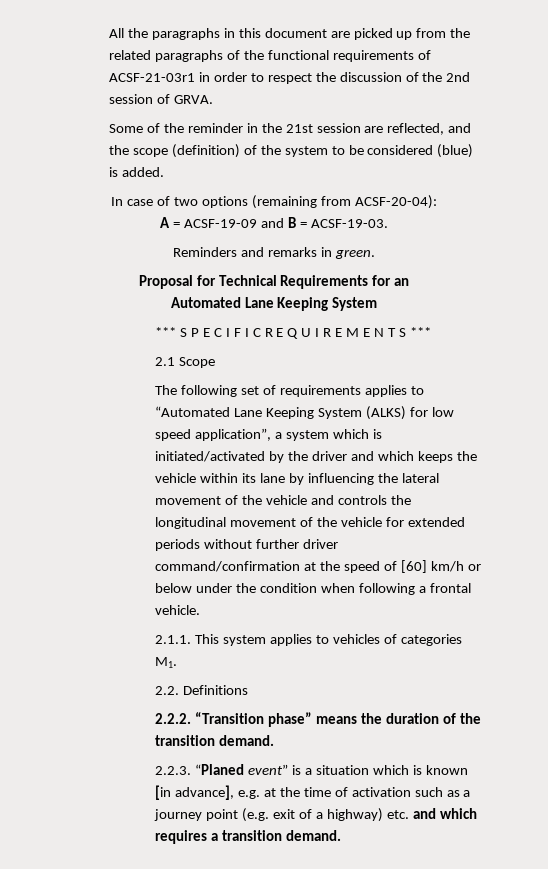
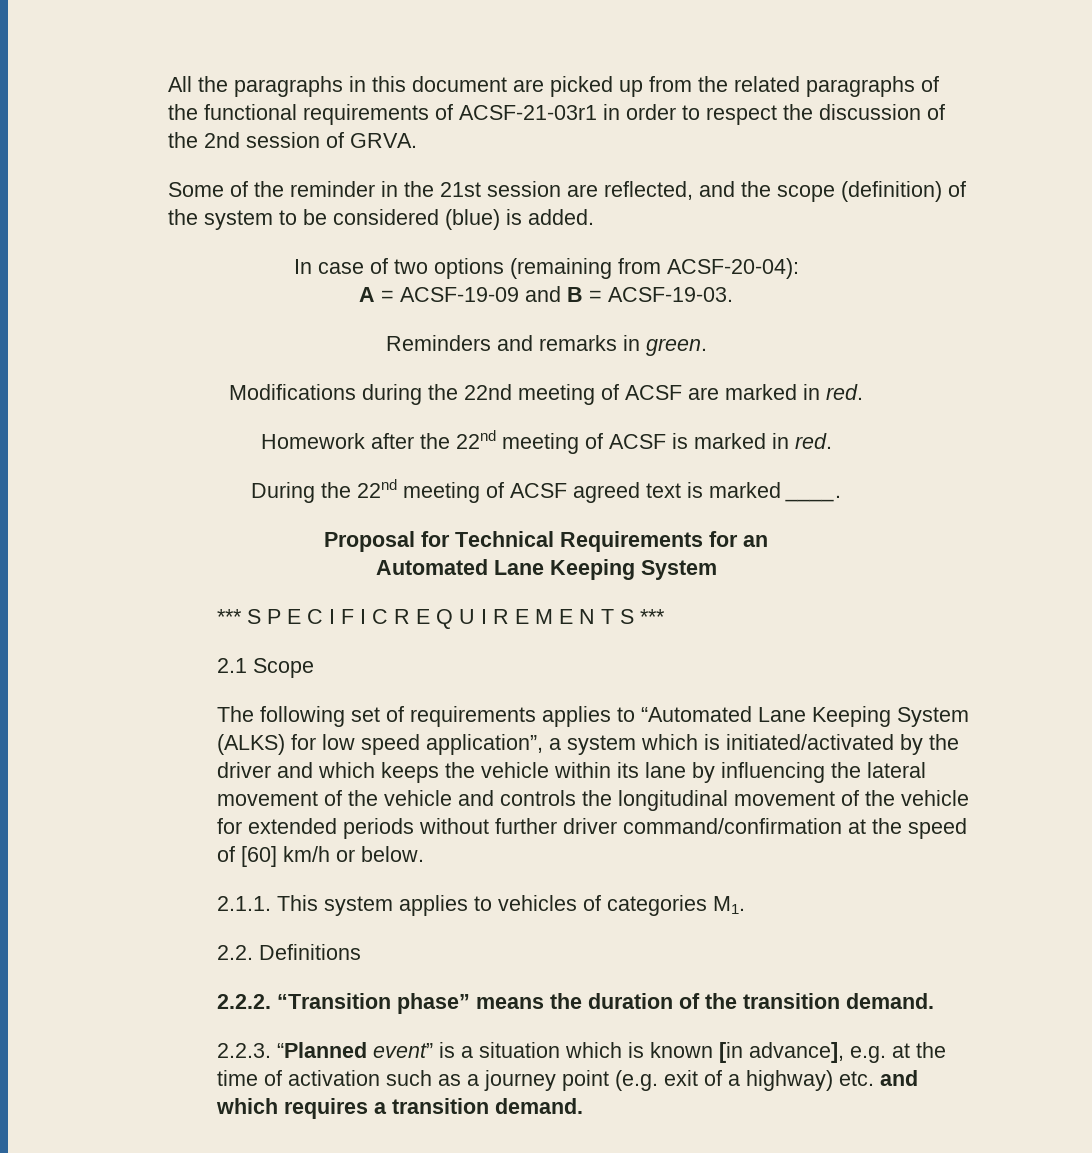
+ Modifications during the 22nd meeting of ACSF are marked in red.
+ Homework after the 22nd meeting of ACSF is marked in red.
+ During the 22nd meeting of ACSF agreed text is marked ____.
- The following set of requirements applies to “Automated Lane Keeping System (ALKS) for low speed application”, a system which is initiated/activated by the driver and which keeps the vehicle within its lane by influencing the lateral movement of the vehicle and controls the longitudinal movement of the vehicle for extended periods without further driver command/confirmation at the speed of [60] km/h or below under the condition when following a frontal vehicle.
+ The following set of requirements applies to “Automated Lane Keeping System (ALKS) for low speed application”, a system which is initiated/activated by the driver and which keeps the vehicle within its lane by influencing the lateral movement of the vehicle and controls the longitudinal movement of the vehicle for extended periods without further driver command/confirmation at the speed of [60] km/h or below.
- 2.2.3. “Planed event” is a situation which is known [in advance], e.g. at the time of activation such as a journey point (e.g. exit of a highway) etc. and which requires a transition demand.
+ 2.2.3. “Planned event” is a situation which is known [in advance], e.g. at the time of activation such as a journey point (e.g. exit of a highway) etc. and which requires a transition demand.

